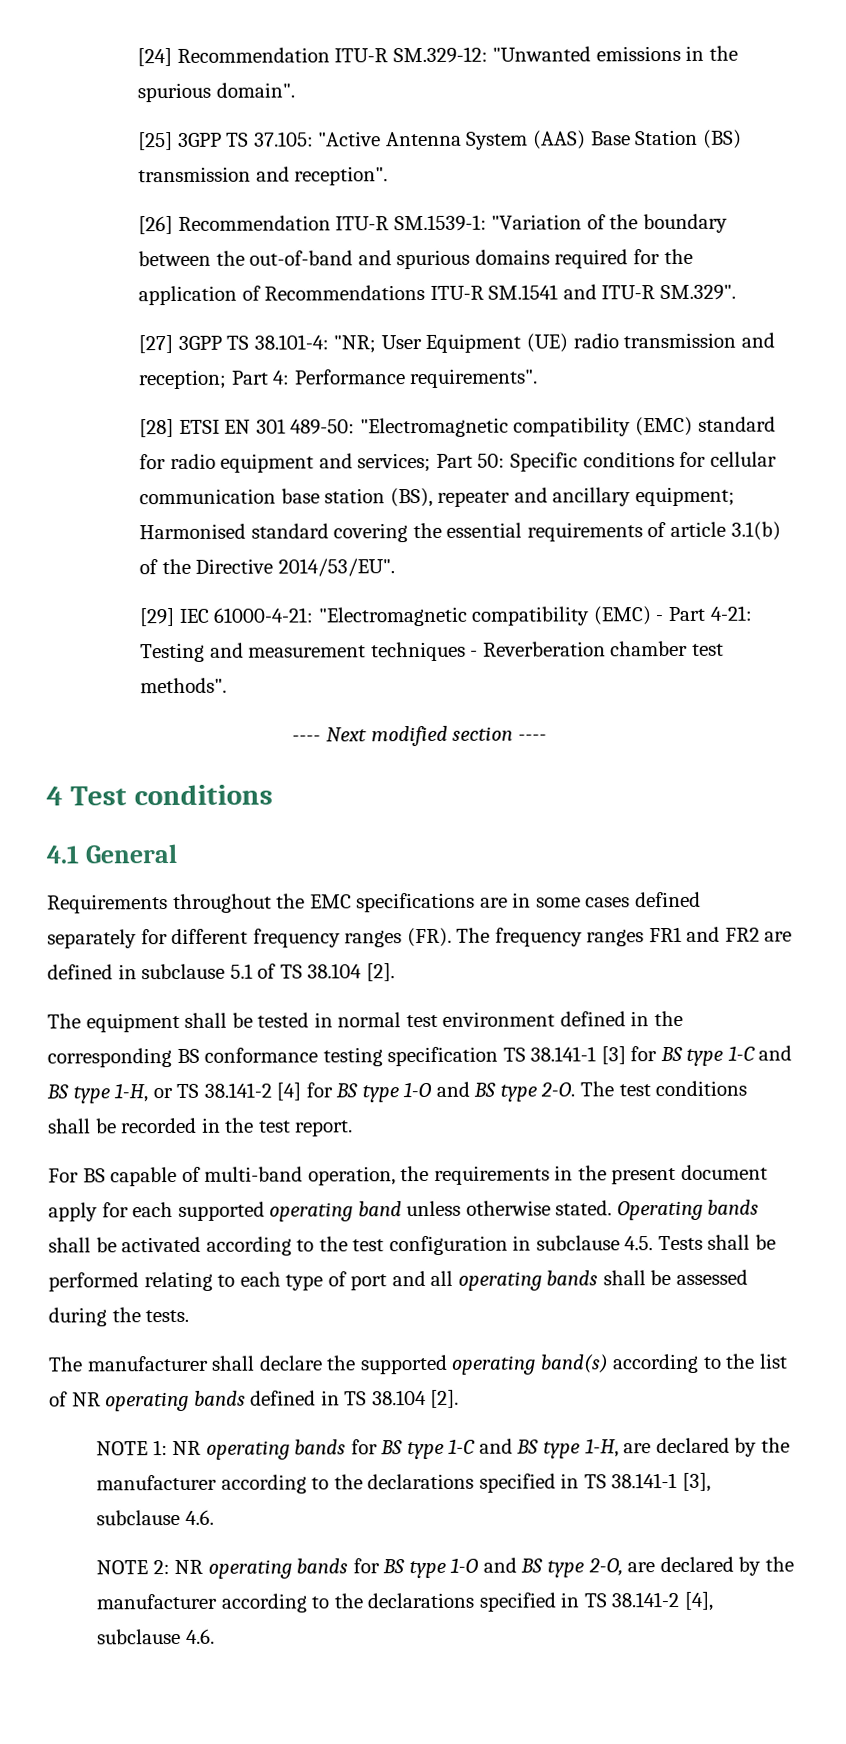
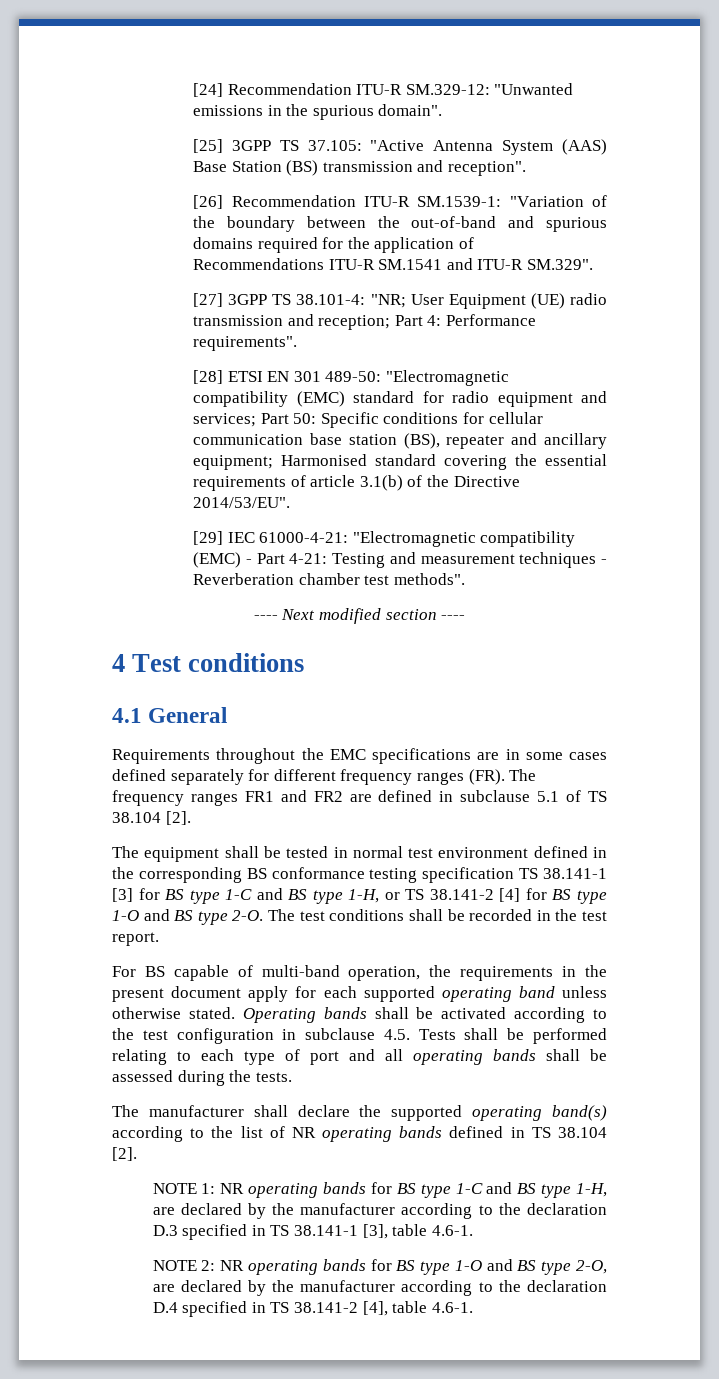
- NOTE 1: NR operating bands for BS type 1-C and BS type 1-H, are declared by the manufacturer according to the declarations specified in TS 38.141-1 [3], subclause 4.6.
+ NOTE 1: NR operating bands for BS type 1-C and BS type 1-H, are declared by the manufacturer according to the declaration D.3 specified in TS 38.141-1 [3], table 4.6-1.
- NOTE 2: NR operating bands for BS type 1-O and BS type 2-O, are declared by the manufacturer according to the declarations specified in TS 38.141-2 [4], subclause 4.6.
+ NOTE 2: NR operating bands for BS type 1-O and BS type 2-O, are declared by the manufacturer according to the declaration D.4 specified in TS 38.141-2 [4], table 4.6-1.

